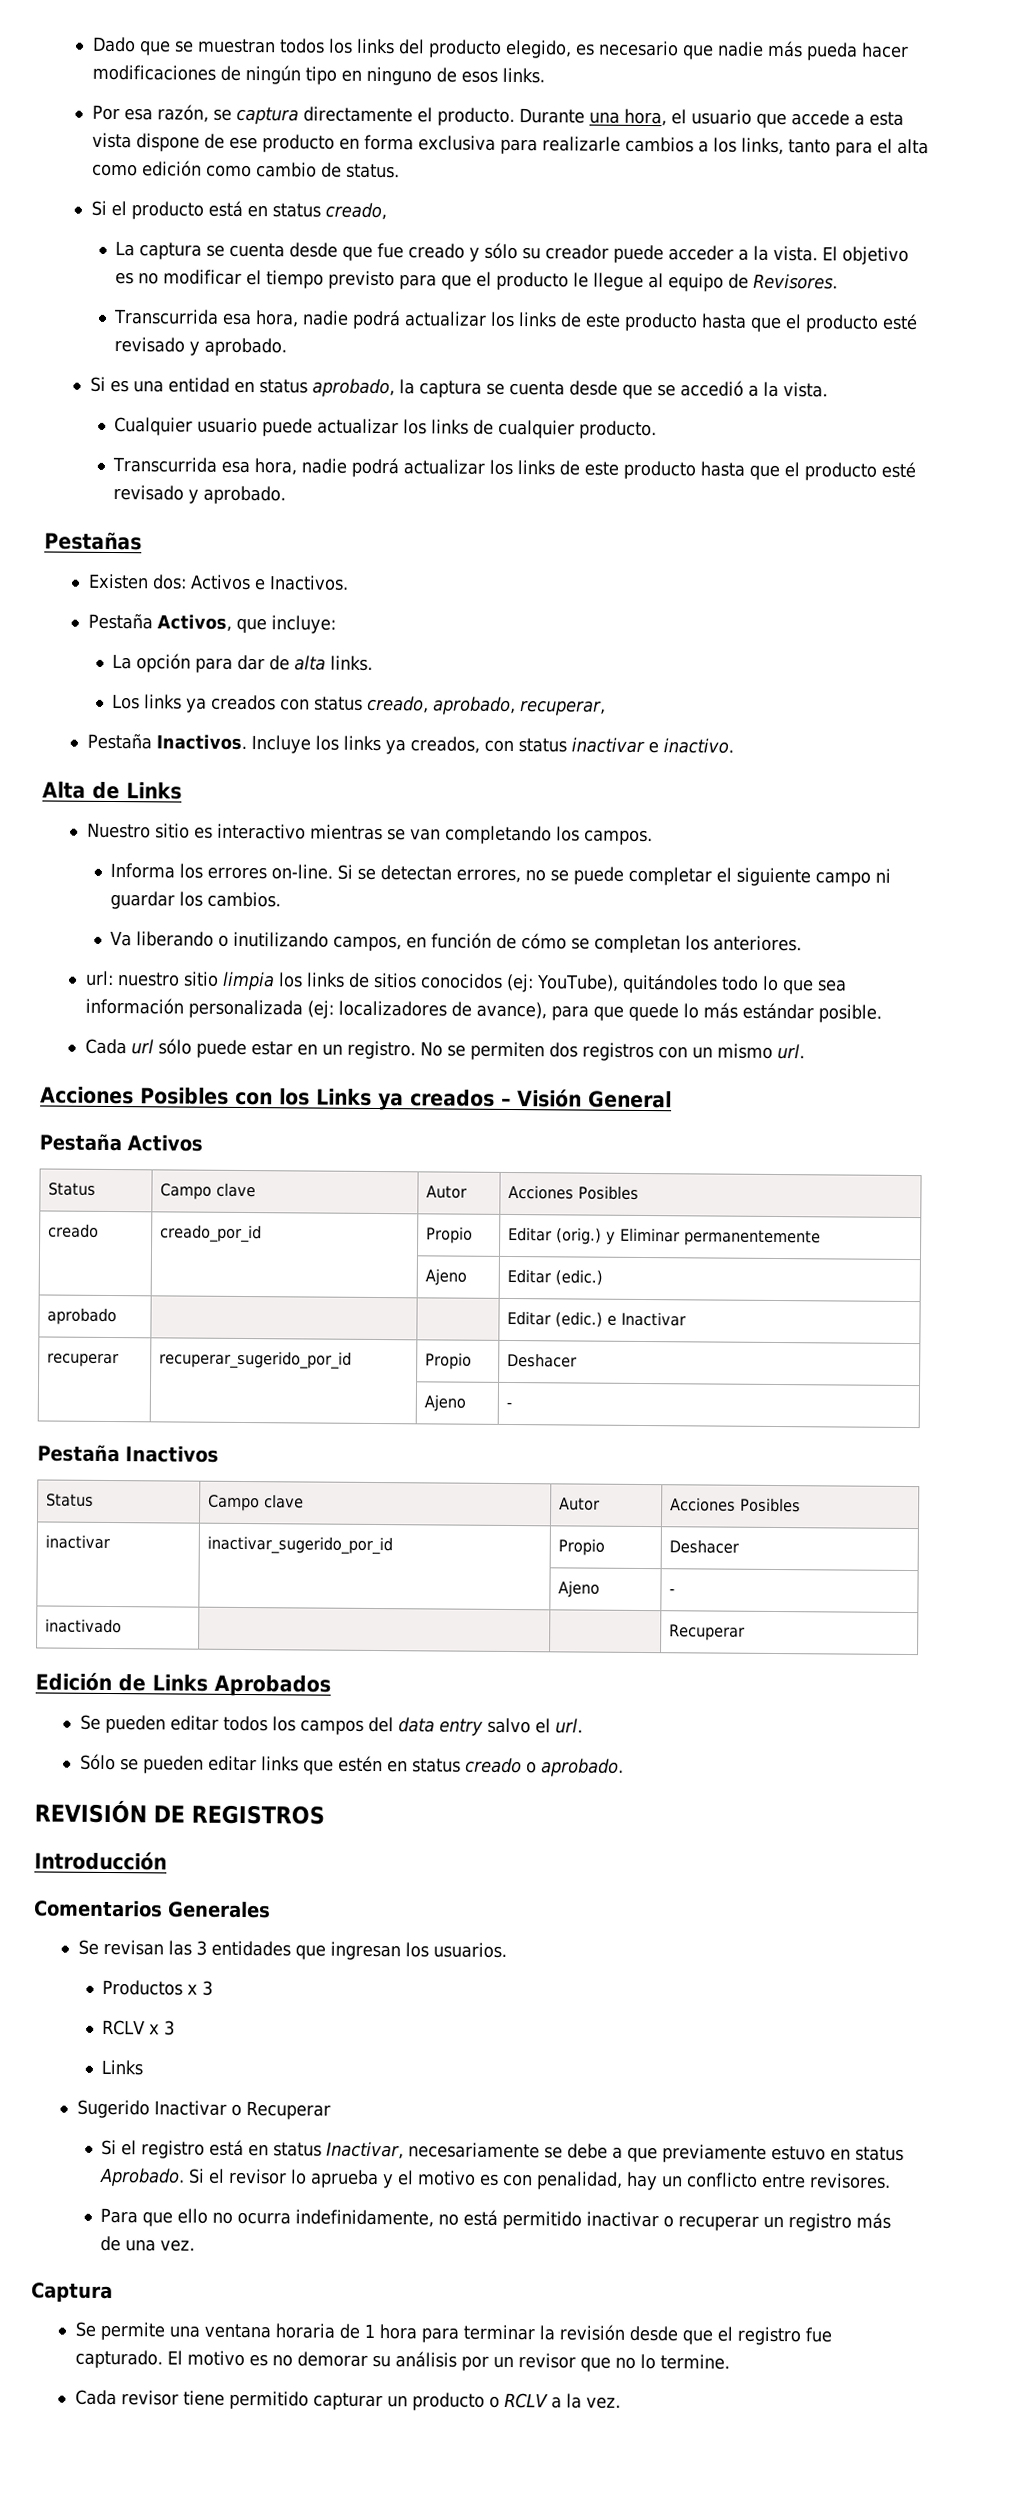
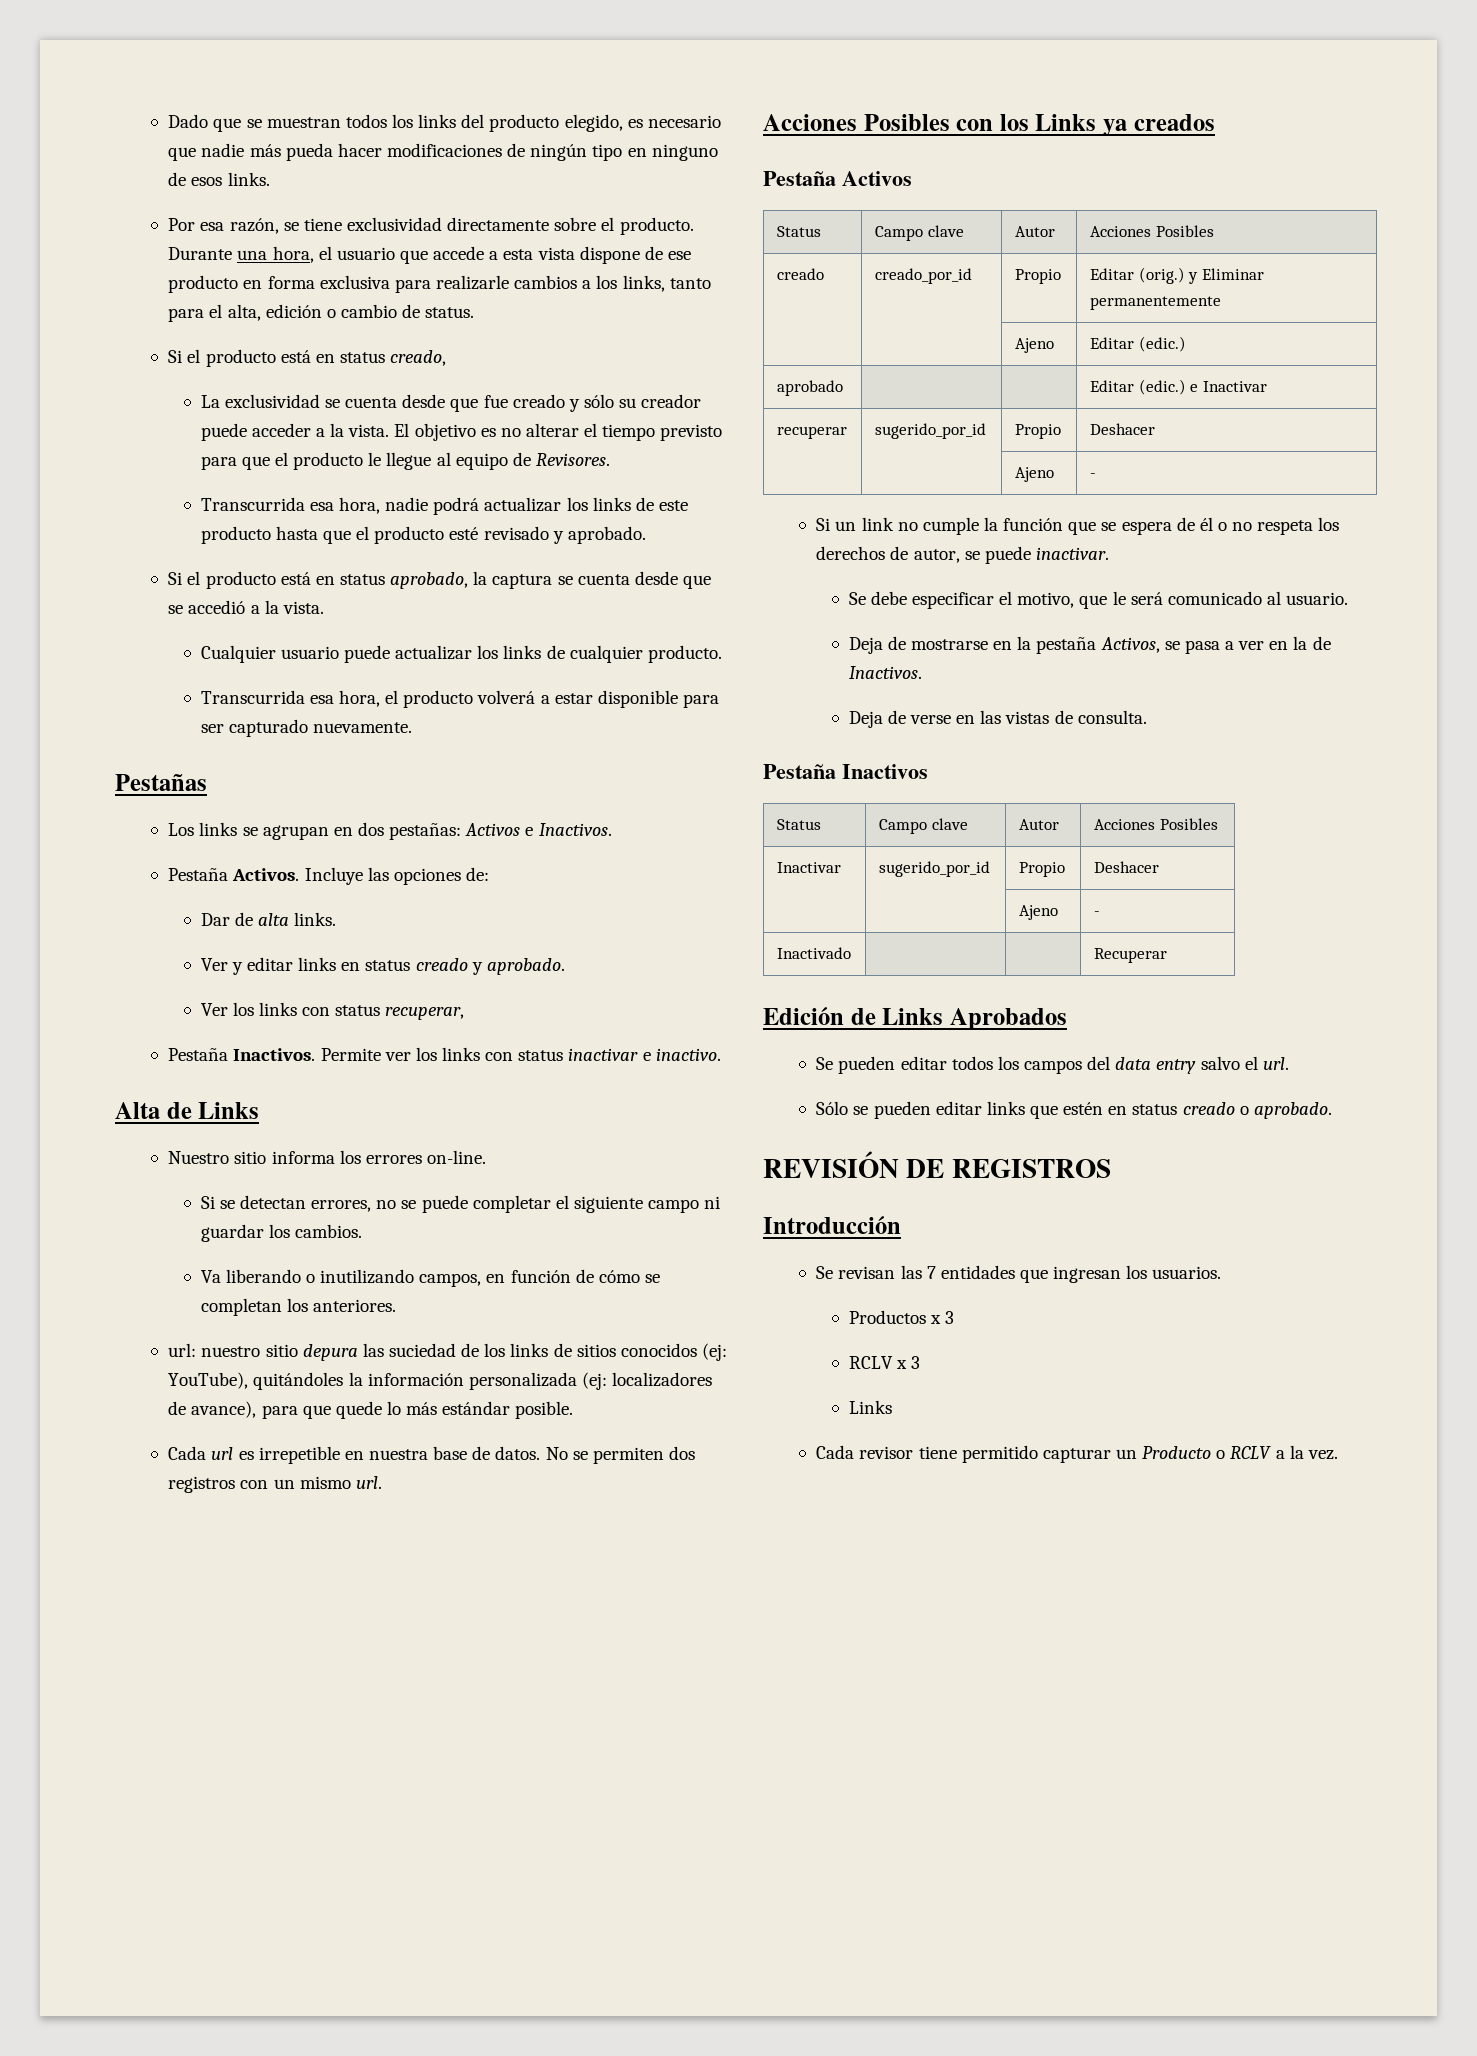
- Por esa razón, se captura directamente el producto.
+ Por esa razón, se tiene exclusividad directamente sobre el producto.
- Durante una hora, el usuario que accede a esta vista dispone de ese producto en forma exclusiva para realizarle cambios a los links, tanto para el alta como edición como cambio de status.
+ Durante una hora, el usuario que accede a esta vista dispone de ese producto en forma exclusiva para realizarle cambios a los links, tanto para el alta, edición o cambio de status.
- La captura se cuenta desde que fue creado y sólo su creador puede acceder a la vista.
+ La exclusividad se cuenta desde que fue creado y sólo su creador puede acceder a la vista.
- El objetivo es no modificar el tiempo previsto para que el producto le llegue al equipo de Revisores.
+ El objetivo es no alterar el tiempo previsto para que el producto le llegue al equipo de Revisores.
- Si es una entidad en status aprobado, la captura se cuenta desde que se accedió a la vista.
+ Si el producto está en status aprobado, la captura se cuenta desde que se accedió a la vista.
  Cualquier usuario puede actualizar los links de cualquier producto.
- Transcurrida esa hora, nadie podrá actualizar los links de este producto hasta que el producto esté revisado y aprobado.
+ Transcurrida esa hora, el producto volverá a estar disponible para ser capturado nuevamente.
  Pestañas
- Existen dos: Activos e Inactivos.
- Pestaña Activos, que incluye:
- La opción para dar de alta links.
- Los links ya creados con status creado, aprobado, recuperar,
- Pestaña Inactivos. Incluye los links ya creados, con status inactivar e inactivo.
+ Los links se agrupan en dos pestañas: Activos e Inactivos.
+ Pestaña Activos. Incluye las opciones de:
+ Dar de alta links.
+ Ver y editar links en status creado y aprobado.
+ Ver los links con status recuperar,
+ Pestaña Inactivos. Permite ver los links con status inactivar e inactivo.
- Nuestro sitio es interactivo mientras se van completando los campos.
- Informa los errores on-line. Si se detectan errores, no se puede completar el siguiente campo ni guardar los cambios.
+ Nuestro sitio informa los errores on-line.
+ Si se detectan errores, no se puede completar el siguiente campo ni guardar los cambios.
- url: nuestro sitio limpia los links de sitios conocidos (ej: YouTube), quitándoles todo lo que sea información personalizada (ej: localizadores de avance), para que quede lo más estándar posible.
+ url: nuestro sitio depura las suciedad de los links de sitios conocidos (ej: YouTube), quitándoles la información personalizada (ej: localizadores de avance), para que quede lo más estándar posible.
- Cada url sólo puede estar en un registro.
+ Cada url es irrepetible en nuestra base de datos.
- Acciones Posibles con los Links ya creados – Visión General
+ Acciones Posibles con los Links ya creados
- recuperar | recuperar_sugerido_por_id | Propio | Deshacer
+ recuperar | sugerido_por_id | Propio | Deshacer
  | | Ajeno | -
+ Si un link no cumple la función que se espera de él o no respeta los derechos de autor, se puede inactivar.
+ Se debe especificar el motivo, que le será comunicado al usuario.
+ Deja de mostrarse en la pestaña Activos, se pasa a ver en la de Inactivos.
+ Deja de verse en las vistas de consulta.
- inactivar | inactivar_sugerido_por_id | Propio | Deshacer
+ Inactivar | sugerido_por_id | Propio | Deshacer
  | | Ajeno | -
- inactivado | | | Recuperar
+ Inactivado | | | Recuperar
- Comentarios Generales
- Se revisan las 3 entidades que ingresan los usuarios.
+ Se revisan las 7 entidades que ingresan los usuarios.
- Sugerido Inactivar o Recuperar
- Si el registro está en status Inactivar, necesariamente se debe a que previamente estuvo en status Aprobado. Si el revisor lo aprueba y el motivo es con penalidad, hay un conflicto entre revisores.
- Para que ello no ocurra indefinidamente, no está permitido inactivar o recuperar un registro más de una vez.
- Captura
- Se permite una ventana horaria de 1 hora para terminar la revisión desde que el registro fue capturado. El motivo es no demorar su análisis por un revisor que no lo termine.
- Cada revisor tiene permitido capturar un producto o RCLV a la vez.
+ Cada revisor tiene permitido capturar un Producto o RCLV a la vez.

